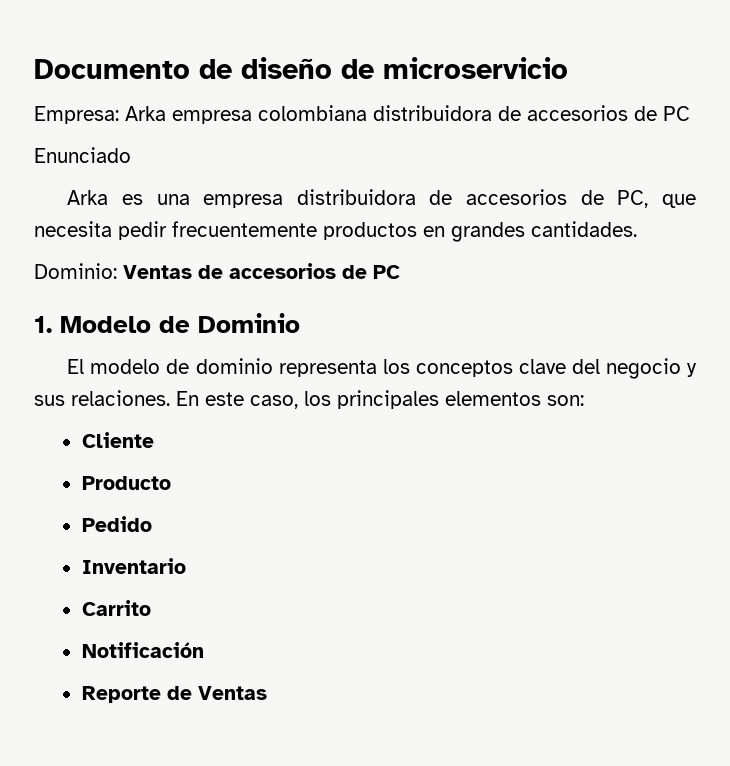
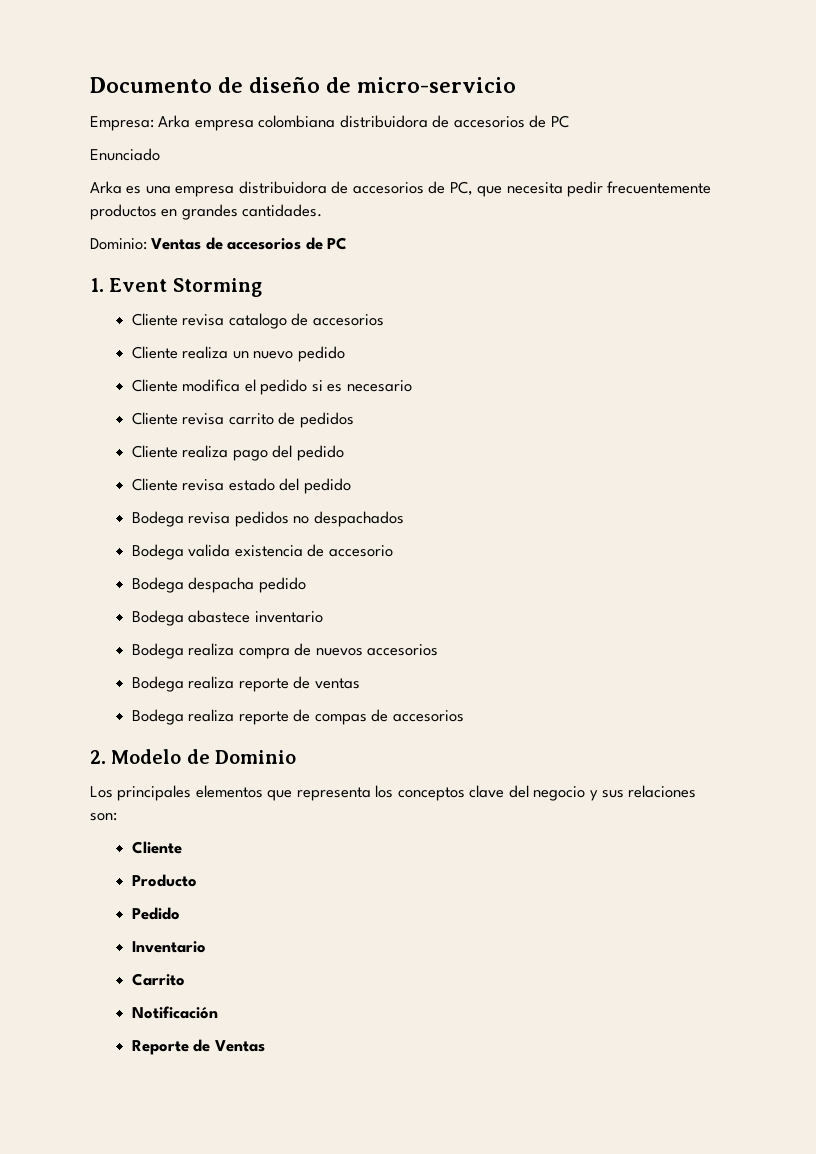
- Documento de diseño de microservicio
+ Documento de diseño de micro-servicio
- 1. Modelo de Dominio
+ 1. Event Storming
+ Cliente revisa catalogo de accesorios
+ Cliente realiza un nuevo pedido
+ Cliente modifica el pedido si es necesario
+ Cliente revisa carrito de pedidos
+ Cliente realiza pago del pedido
+ Cliente revisa estado del pedido
+ Bodega revisa pedidos no despachados
+ Bodega valida existencia de accesorio
+ Bodega despacha pedido
+ Bodega abastece inventario
+ Bodega realiza compra de nuevos accesorios
+ Bodega realiza reporte de ventas
+ Bodega realiza reporte de compas de accesorios
+ 2. Modelo de Dominio
- El modelo de dominio representa los conceptos clave del negocio y sus relaciones. En este caso, los principales elementos son:
+ Los principales elementos que representa los conceptos clave del negocio y sus relaciones son:

